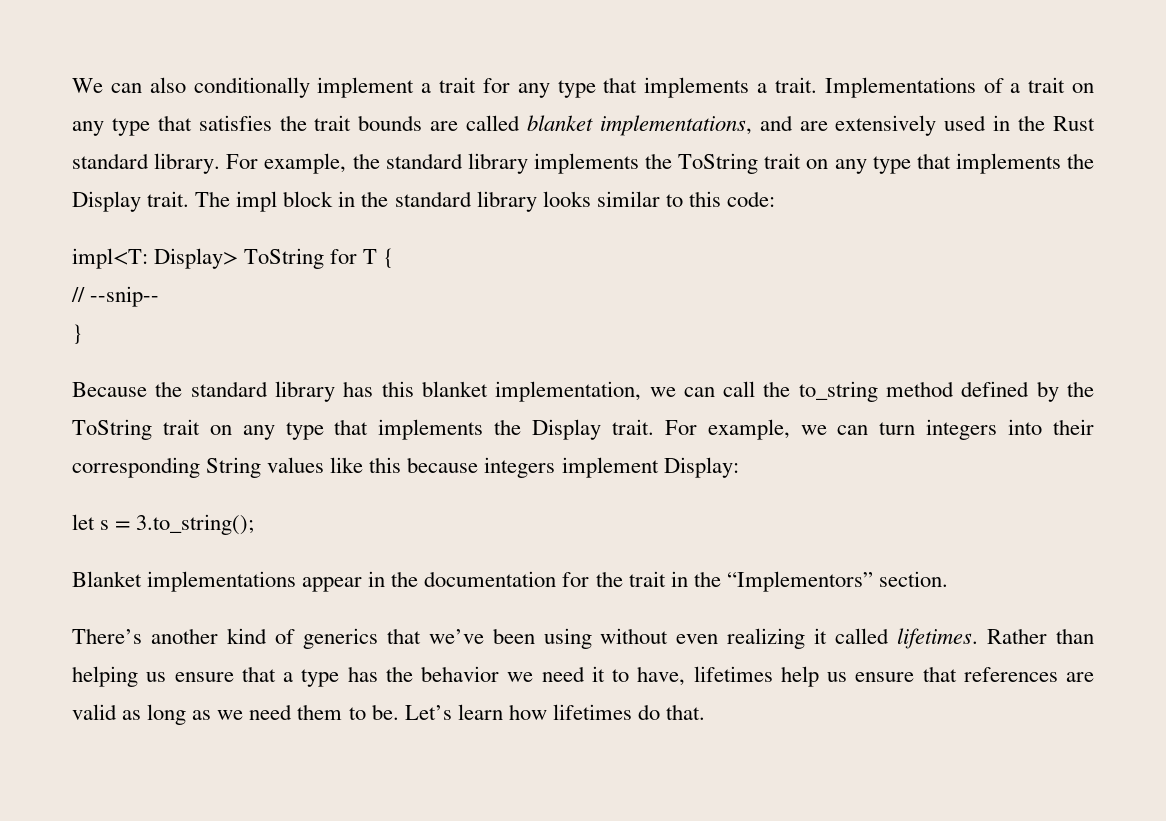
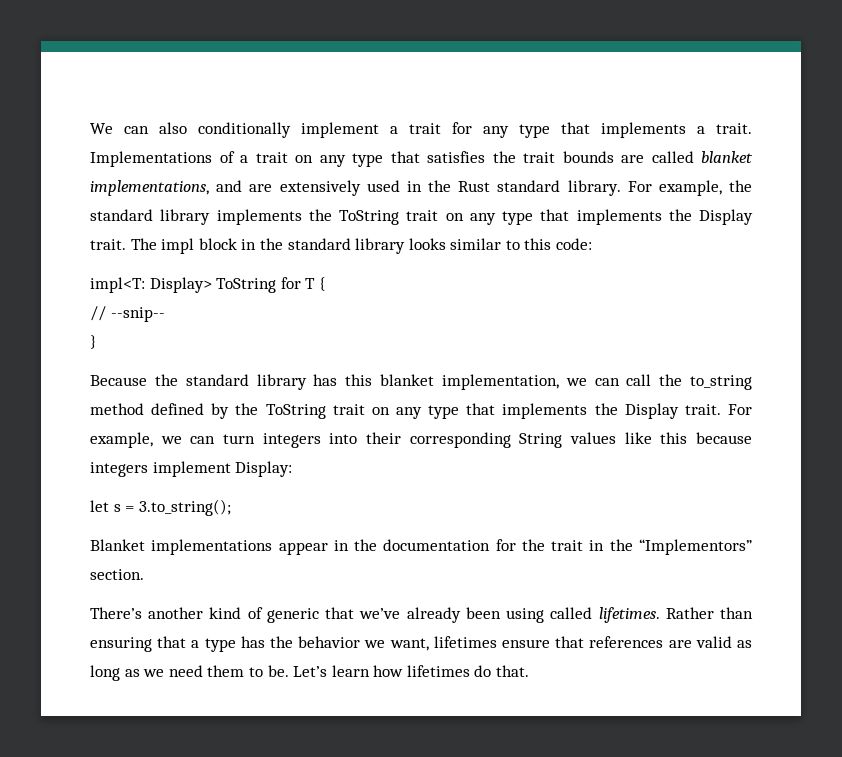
- There’s another kind of generics that we’ve been using without even realizing it called lifetimes.
+ There’s another kind of generic that we’ve already been using called lifetimes.
- Rather than helping us ensure that a type has the behavior we need it to have, lifetimes help us ensure that references are valid as long as we need them to be.
+ Rather than ensuring that a type has the behavior we want, lifetimes ensure that references are valid as long as we need them to be.

